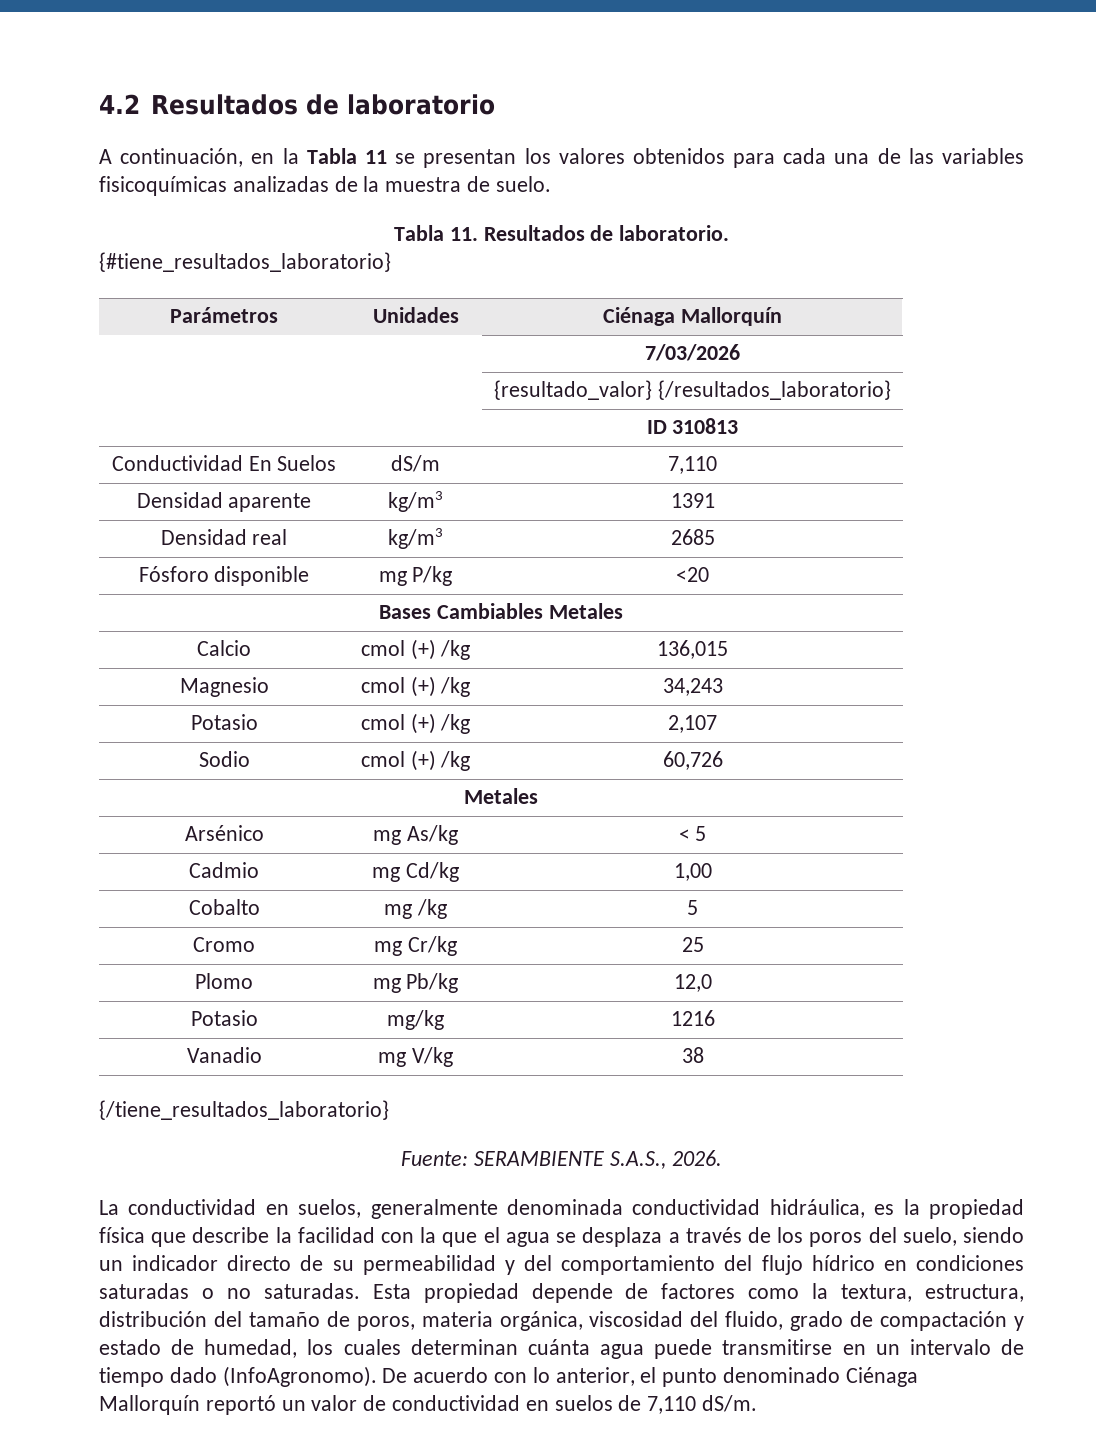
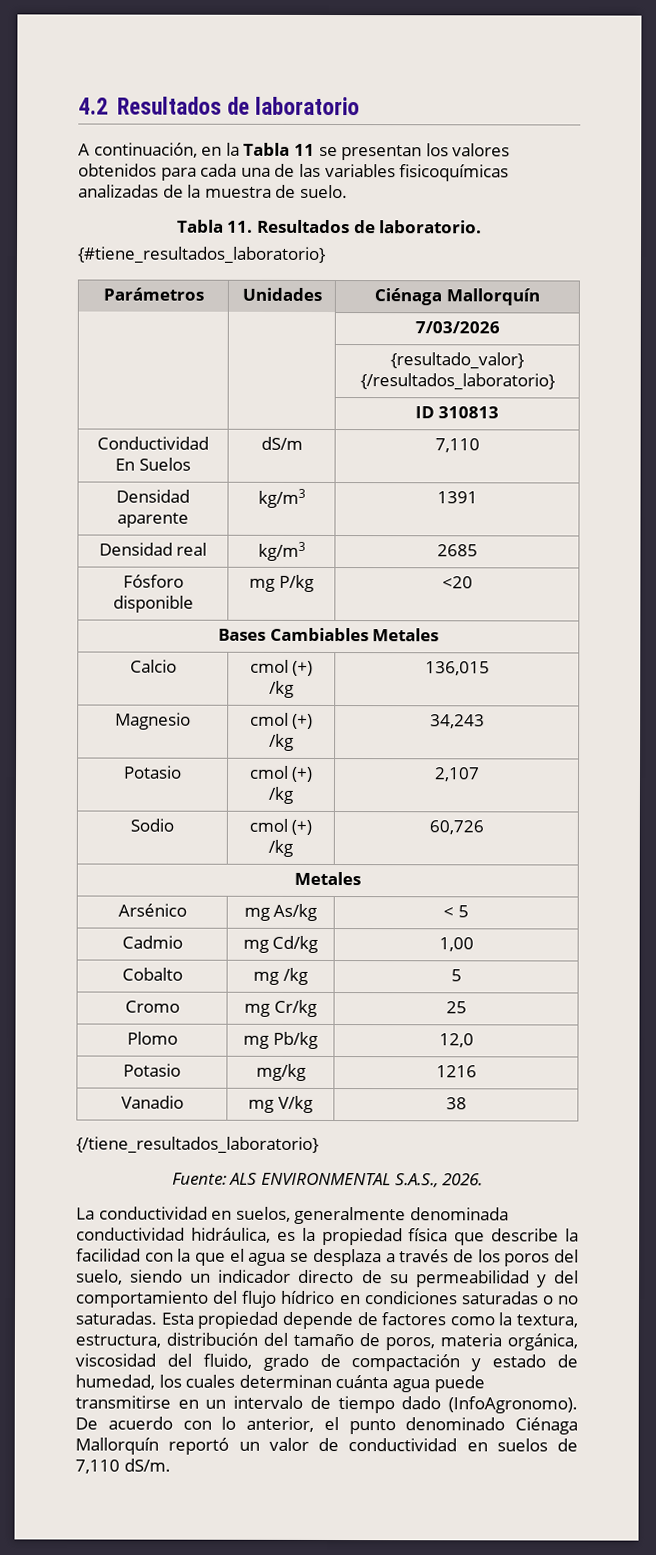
- Fuente: SERAMBIENTE S.A.S., 2026.
+ Fuente: ALS ENVIRONMENTAL S.A.S., 2026.

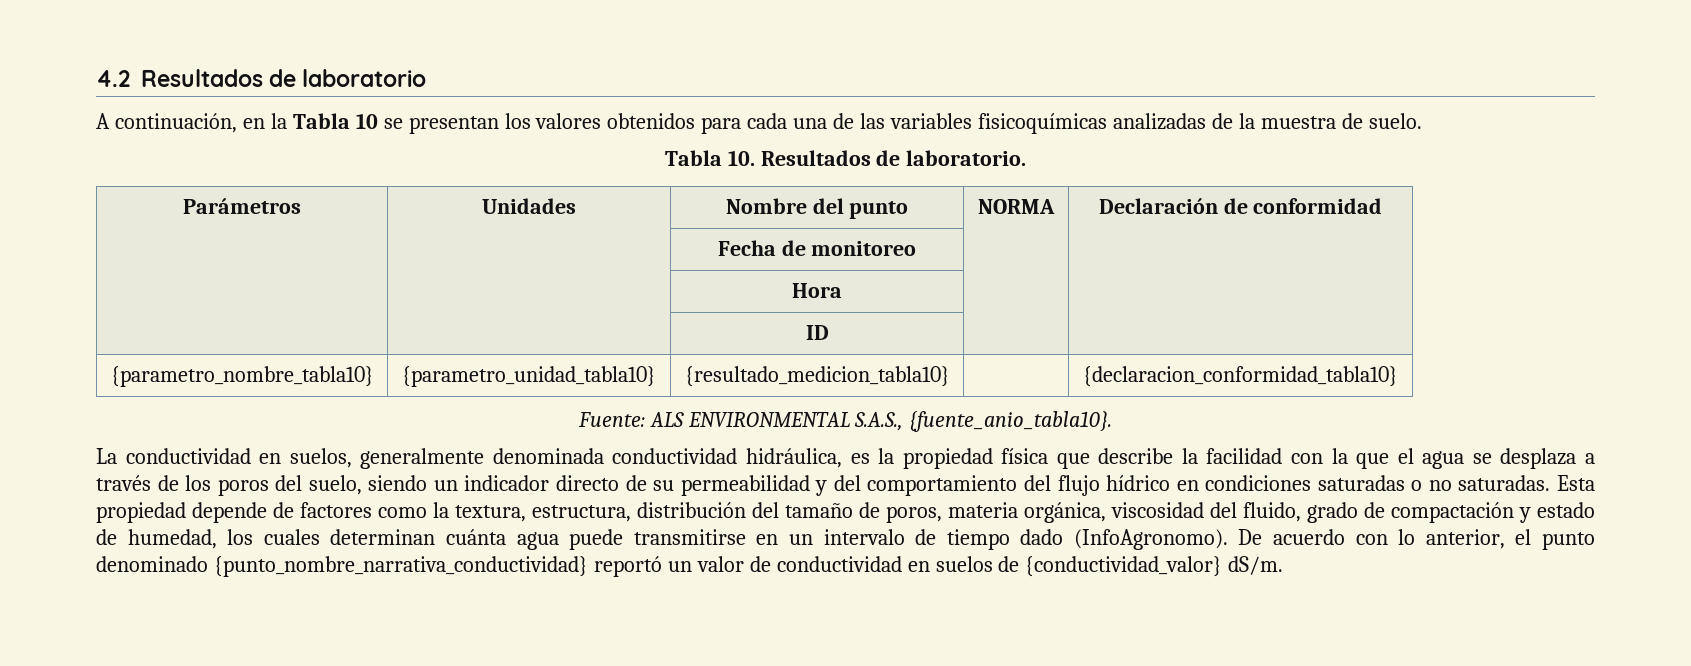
- A continuación, en la Tabla 11 se presentan los valores obtenidos para cada una de las variables fisicoquímicas analizadas de la muestra de suelo.
+ A continuación, en la Tabla 10 se presentan los valores obtenidos para cada una de las variables fisicoquímicas analizadas de la muestra de suelo.
- Tabla 11. Resultados de laboratorio.
+ Tabla 10. Resultados de laboratorio.
- {#tiene_resultados_laboratorio}
- Parámetros | Unidades | Ciénaga Mallorquín
- | | 7/03/2026
- | | {resultado_valor} {/resultados_laboratorio}
- | | ID 310813
- Conductividad En Suelos | dS/m | 7,110
- Densidad aparente | kg/m3 | 1391
- Densidad real | kg/m3 | 2685
- Fósforo disponible | mg P/kg | <20
- Bases Cambiables Metales
- Calcio | cmol (+) /kg | 136,015
- Magnesio | cmol (+) /kg | 34,243
- Potasio | cmol (+) /kg | 2,107
- Sodio | cmol (+) /kg | 60,726
- Metales
- Arsénico | mg As/kg | < 5
- Cadmio | mg Cd/kg | 1,00
- Cobalto | mg /kg | 5
- Cromo | mg Cr/kg | 25
- Plomo | mg Pb/kg | 12,0
- Potasio | mg/kg | 1216
- Vanadio | mg V/kg | 38
- {/tiene_resultados_laboratorio}
+ Parámetros | Unidades | Nombre del punto | NORMA | Declaración de conformidad
+ | | Fecha de monitoreo | |
+ | | Hora | |
+ | | ID | |
+ {parametro_nombre_tabla10} | {parametro_unidad_tabla10} | {resultado_medicion_tabla10} | | {declaracion_conformidad_tabla10}
- Fuente: ALS ENVIRONMENTAL S.A.S., 2026.
+ Fuente: ALS ENVIRONMENTAL S.A.S., {fuente_anio_tabla10}.
- De acuerdo con lo anterior, el punto denominado Ciénaga Mallorquín reportó un valor de conductividad en suelos de 7,110 dS/m.
+ De acuerdo con lo anterior, el punto denominado {punto_nombre_narrativa_conductividad} reportó un valor de conductividad en suelos de {conductividad_valor} dS/m.

